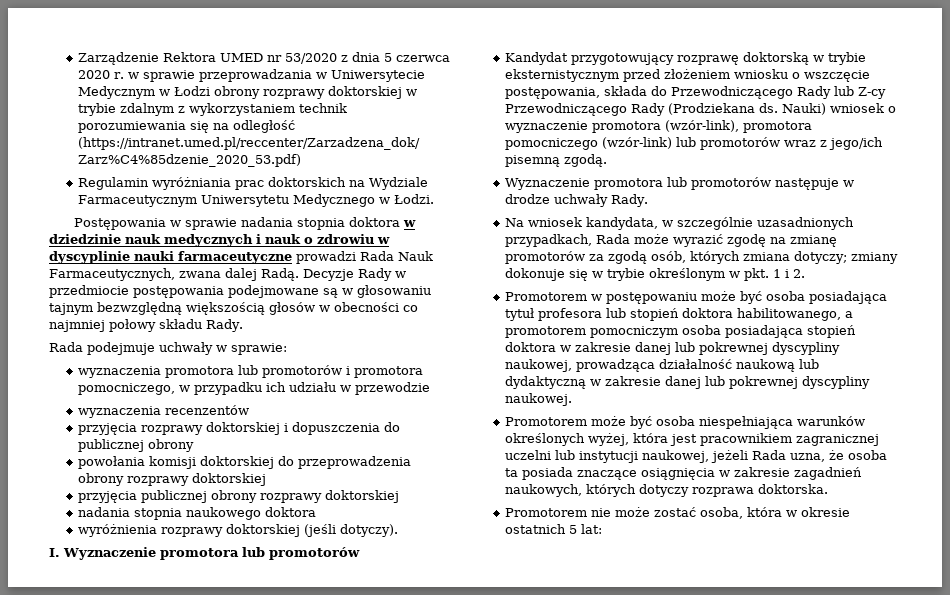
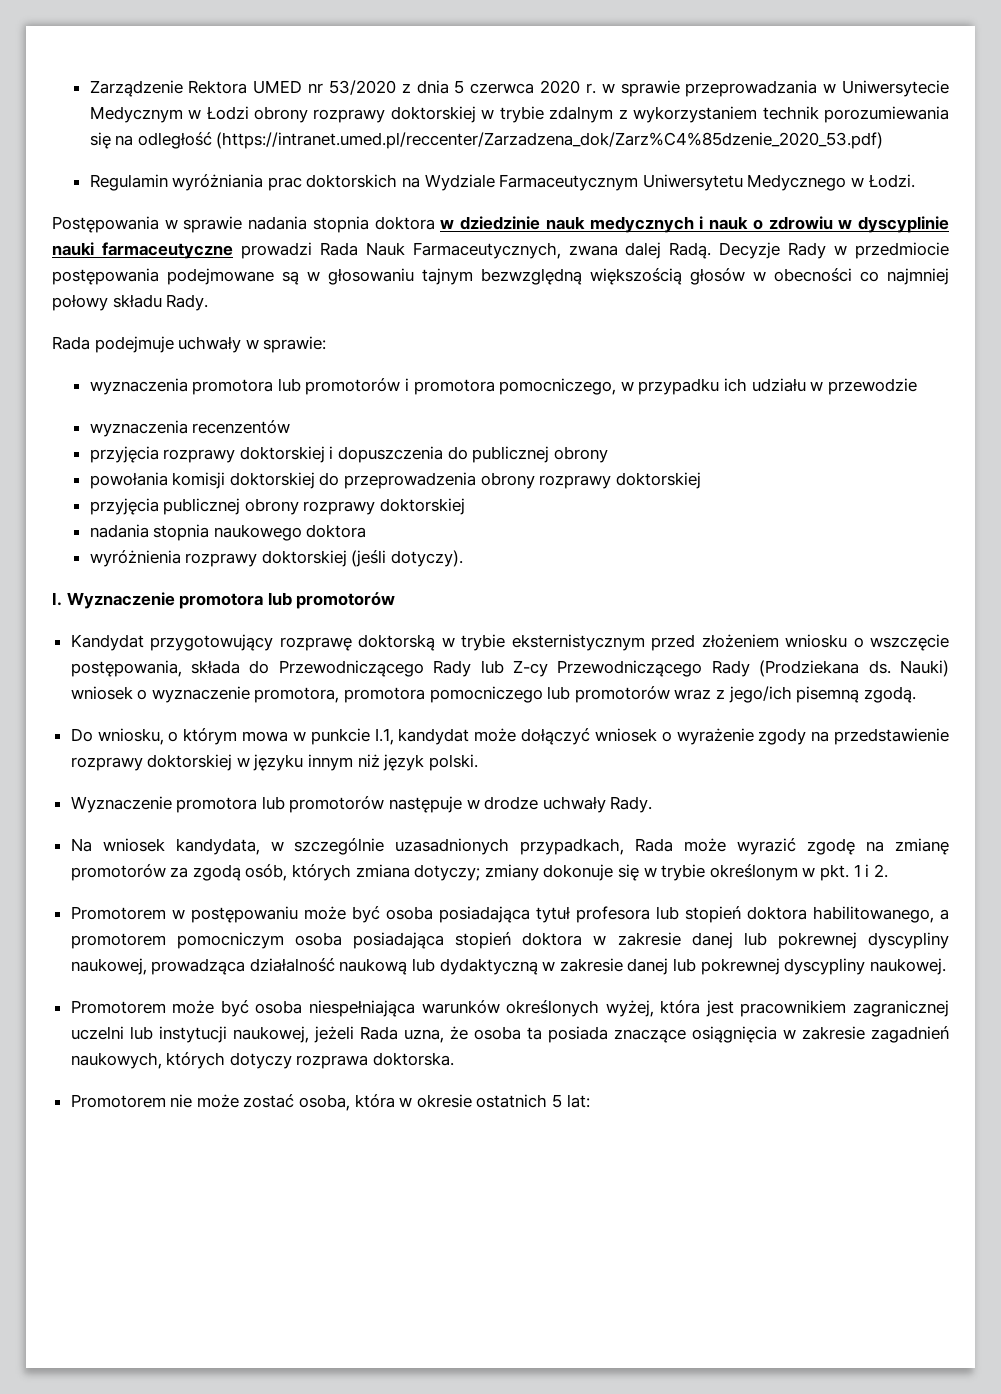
- Nauki) wniosek o wyznaczenie promotora (wzór-link), promotora pomocniczego (wzór-link) lub promotorów wraz z jego/ich pisemną zgodą.
+ Nauki) wniosek o wyznaczenie promotora, promotora pomocniczego lub promotorów wraz z jego/ich pisemną zgodą.
+ Do wniosku, o którym mowa w punkcie I.1, kandydat może dołączyć wniosek o wyrażenie zgody na przedstawienie rozprawy doktorskiej w języku innym niż język polski.

